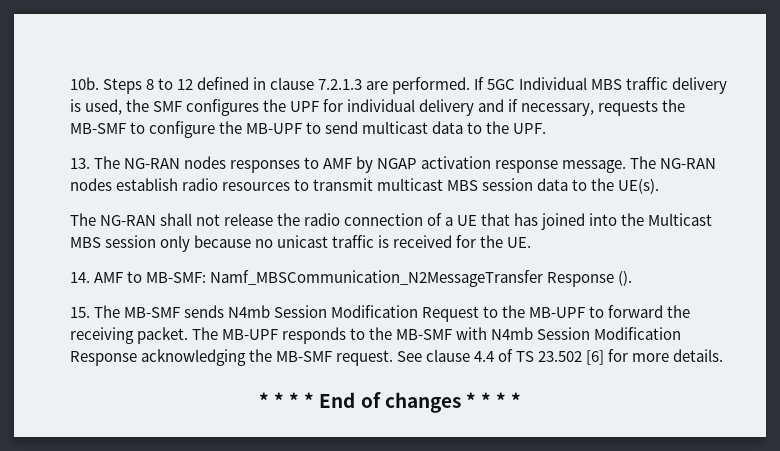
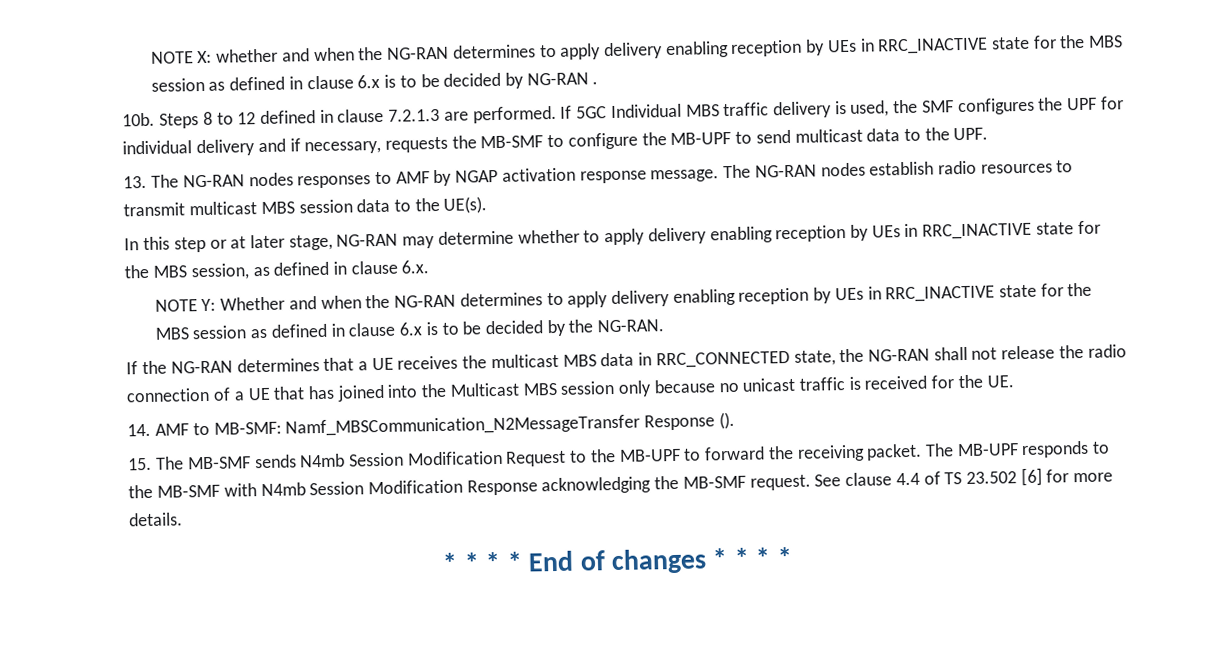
+ NOTE X: whether and when the NG-RAN determines to apply delivery enabling reception by UEs in RRC_INACTIVE state for the MBS session as defined in clause 6.x is to be decided by NG-RAN .
- The NG-RAN shall not release the radio connection of a UE that has joined into the Multicast MBS session only because no unicast traffic is received for the UE.
+ In this step or at later stage, NG-RAN may determine whether to apply delivery enabling reception by UEs in RRC_INACTIVE state for the MBS session, as defined in clause 6.x.
+ NOTE Y: Whether and when the NG-RAN determines to apply delivery enabling reception by UEs in RRC_INACTIVE state for the MBS session as defined in clause 6.x is to be decided by the NG-RAN.
+ If the NG-RAN determines that a UE receives the multicast MBS data in RRC_CONNECTED state, the NG-RAN shall not release the radio connection of a UE that has joined into the Multicast MBS session only because no unicast traffic is received for the UE.

